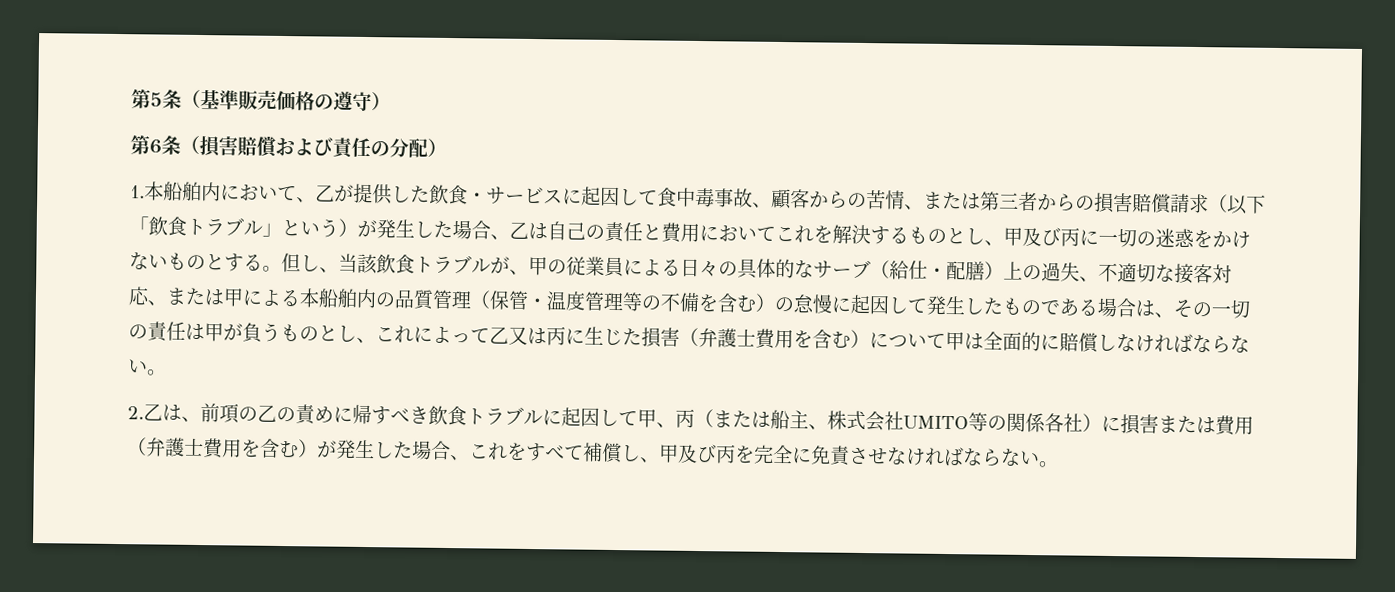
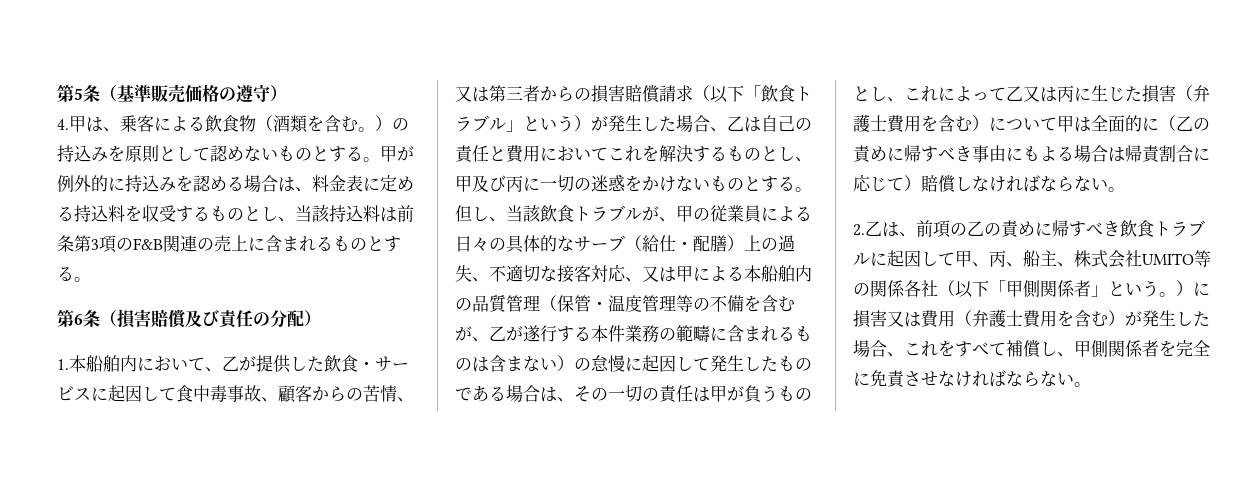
+ 4.甲は、乗客による飲食物（酒類を含む。）の持込みを原則として認めないものとする。甲が例外的に持込みを認める場合は、料金表に定める持込料を収受するものとし、当該持込料は前条第3項のF&B関連の売上に含まれるものとする。
- 第6条（損害賠償および責任の分配）
+ 第6条（損害賠償及び責任の分配）
- 1.本船舶内において、乙が提供した飲食・サービスに起因して食中毒事故、顧客からの苦情、または第三者からの損害賠償請求（以下「飲食トラブル」という）が発生した場合、乙は自己の責任と費用においてこれを解決するものとし、甲及び丙に一切の迷惑をかけないものとする。
+ 1.本船舶内において、乙が提供した飲食・サービスに起因して食中毒事故、顧客からの苦情、又は第三者からの損害賠償請求（以下「飲食トラブル」という）が発生した場合、乙は自己の責任と費用においてこれを解決するものとし、甲及び丙に一切の迷惑をかけないものとする。
- 但し、当該飲食トラブルが、甲の従業員による日々の具体的なサーブ（給仕・配膳）上の過失、不適切な接客対応、または甲による本船舶内の品質管理（保管・温度管理等の不備を含む）の怠慢に起因して発生したものである場合は、その一切の責任は甲が負うものとし、これによって乙又は丙に生じた損害（弁護士費用を含む）について甲は全面的に賠償しなければならない。
+ 但し、当該飲食トラブルが、甲の従業員による日々の具体的なサーブ（給仕・配膳）上の過失、不適切な接客対応、又は甲による本船舶内の品質管理（保管・温度管理等の不備を含むが、乙が遂行する本件業務の範疇に含まれるものは含まない）の怠慢に起因して発生したものである場合は、その一切の責任は甲が負うものとし、これによって乙又は丙に生じた損害（弁護士費用を含む）について甲は全面的に（乙の責めに帰すべき事由にもよる場合は帰責割合に応じて）賠償しなければならない。
- 2.乙は、前項の乙の責めに帰すべき飲食トラブルに起因して甲、丙（または船主、株式会社UMITO等の関係各社）に損害または費用（弁護士費用を含む）が発生した場合、これをすべて補償し、甲及び丙を完全に免責させなければならない。
+ 2.乙は、前項の乙の責めに帰すべき飲食トラブルに起因して甲、丙、船主、株式会社UMITO等の関係各社（以下「甲側関係者」という。）に損害又は費用（弁護士費用を含む）が発生した場合、これをすべて補償し、甲側関係者を完全に免責させなければならない。

